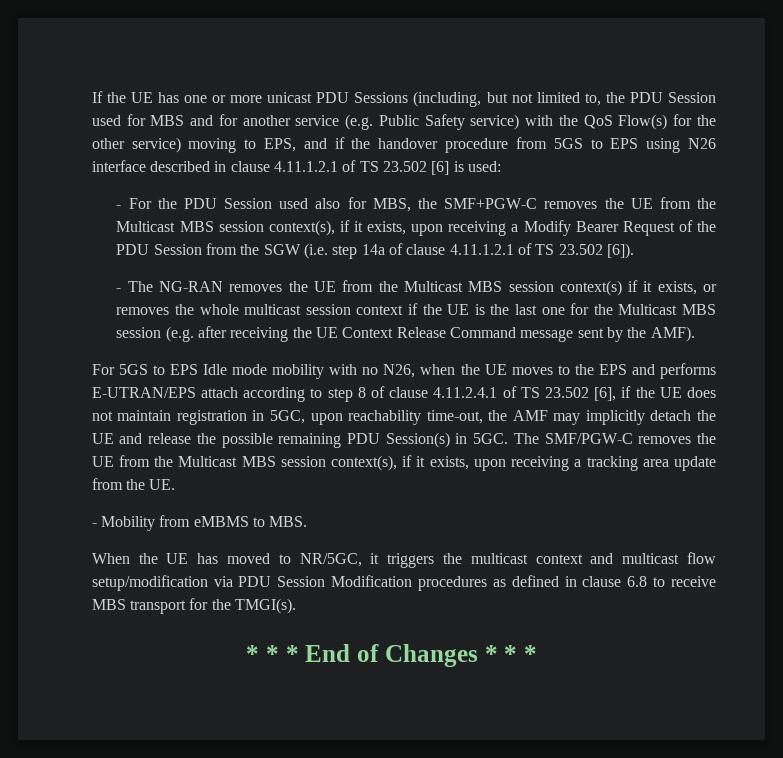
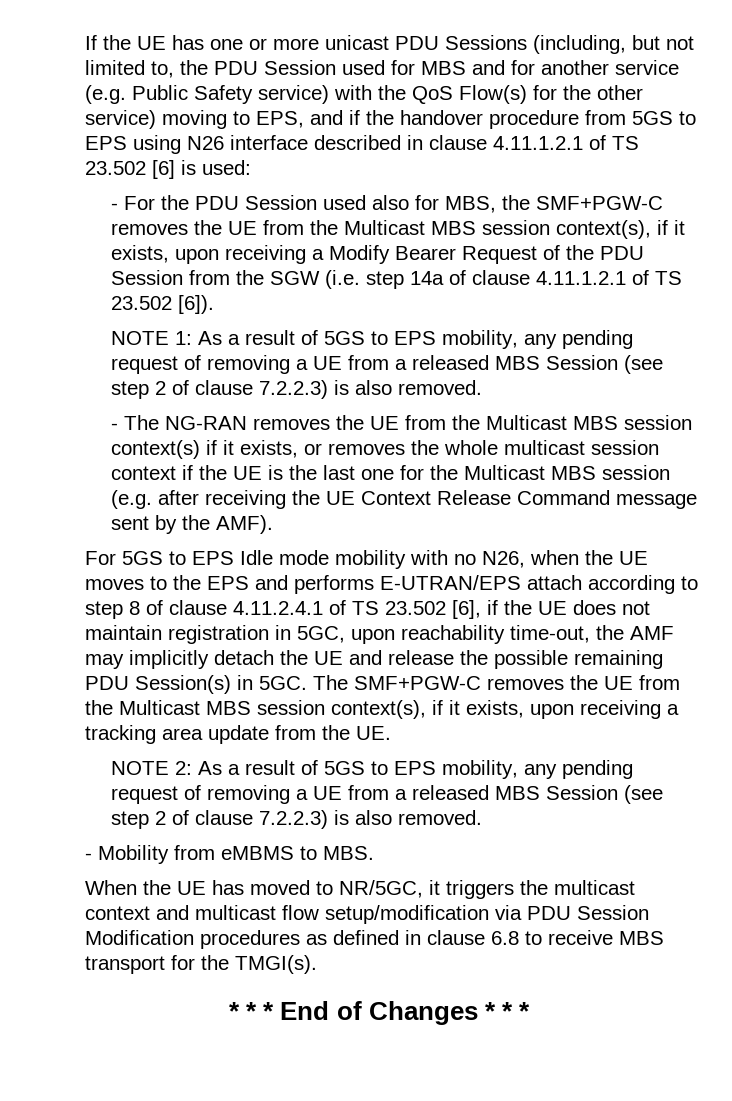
+ NOTE 1: As a result of 5GS to EPS mobility, any pending request of removing a UE from a released MBS Session (see step 2 of clause 7.2.2.3) is also removed.
- The SMF/PGW-C removes the UE from the Multicast MBS session context(s), if it exists, upon receiving a tracking area update from the UE.
+ The SMF+PGW-C removes the UE from the Multicast MBS session context(s), if it exists, upon receiving a tracking area update from the UE.
+ NOTE 2: As a result of 5GS to EPS mobility, any pending request of removing a UE from a released MBS Session (see step 2 of clause 7.2.2.3) is also removed.

